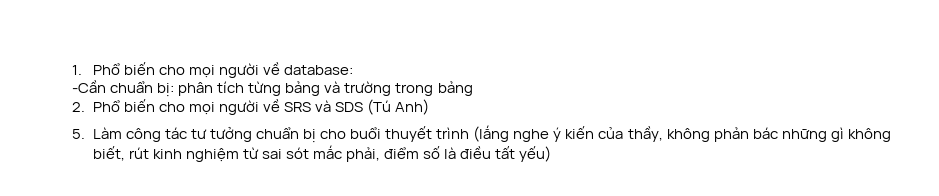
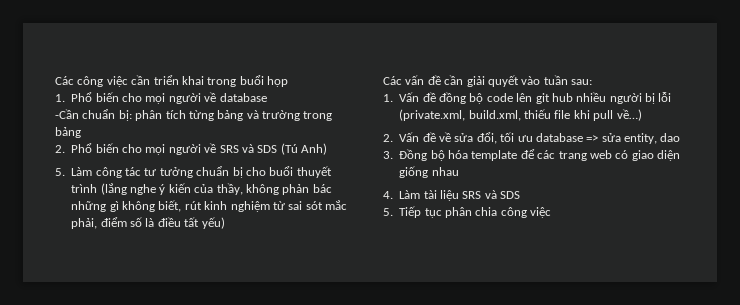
+ Các công việc cần triển khai trong buổi họp
- 1. Phổ biến cho mọi người về database:
+ 1. Phổ biến cho mọi người về database
+ Các vấn đề cần giải quyết vào tuần sau:
+ 1. Vấn đề đồng bộ code lên git hub nhiều người bị lỗi (private.xml, build.xml, thiếu file khi pull về…)
+ 2. Vấn đề về sửa đổi, tối ưu database => sửa entity, dao
+ 3. Đồng bộ hóa template để các trang web có giao diện giống nhau
+ 4. Làm tài liệu SRS và SDS
+ 5. Tiếp tục phân chia công việc

